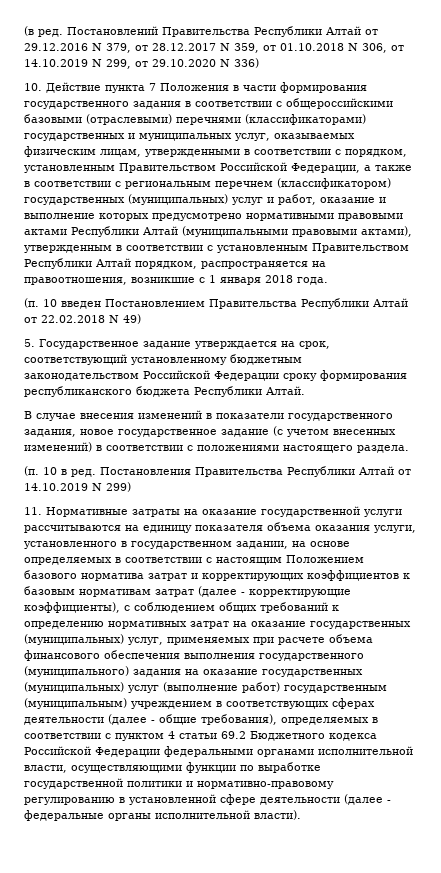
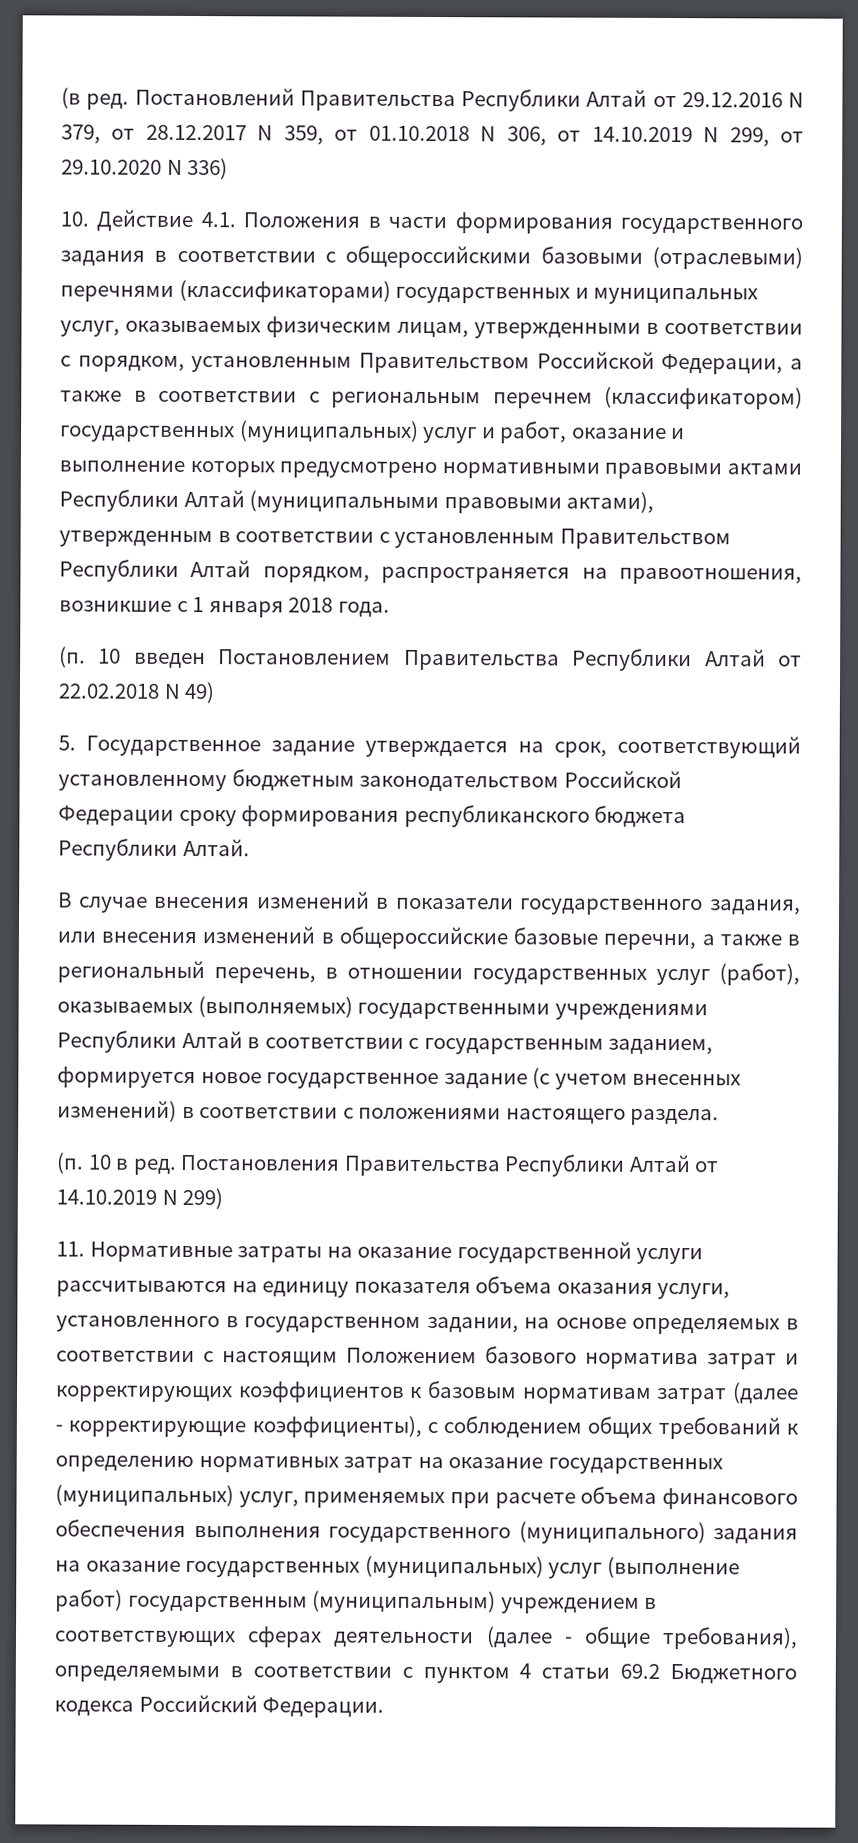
- 10. Действие пункта 7 Положения в части формирования государственного задания в соответствии с общероссийскими базовыми (отраслевыми) перечнями (классификаторами) государственных и муниципальных услуг, оказываемых физическим лицам, утвержденными в соответствии с порядком, установленным Правительством Российской Федерации, а также в соответствии с региональным перечнем (классификатором) государственных (муниципальных) услуг и работ, оказание и выполнение которых предусмотрено нормативными правовыми актами Республики Алтай (муниципальными правовыми актами), утвержденным в соответствии с установленным Правительством Республики Алтай порядком, распространяется на правоотношения, возникшие с 1 января 2018 года.
+ 10. Действие 4.1. Положения в части формирования государственного задания в соответствии с общероссийскими базовыми (отраслевыми) перечнями (классификаторами) государственных и муниципальных услуг, оказываемых физическим лицам, утвержденными в соответствии с порядком, установленным Правительством Российской Федерации, а также в соответствии с региональным перечнем (классификатором) государственных (муниципальных) услуг и работ, оказание и выполнение которых предусмотрено нормативными правовыми актами Республики Алтай (муниципальными правовыми актами), утвержденным в соответствии с установленным Правительством Республики Алтай порядком, распространяется на правоотношения, возникшие с 1 января 2018 года.
- В случае внесения изменений в показатели государственного задания, новое государственное задание (с учетом внесенных изменений) в соответствии с положениями настоящего раздела.
+ В случае внесения изменений в показатели государственного задания, или внесения изменений в общероссийские базовые перечни, а также в региональный перечень, в отношении государственных услуг (работ), оказываемых (выполняемых) государственными учреждениями Республики Алтай в соответствии с государственным заданием, формируется новое государственное задание (с учетом внесенных изменений) в соответствии с положениями настоящего раздела.
- 11. Нормативные затраты на оказание государственной услуги рассчитываются на единицу показателя объема оказания услуги, установленного в государственном задании, на основе определяемых в соответствии с настоящим Положением базового норматива затрат и корректирующих коэффициентов к базовым нормативам затрат (далее - корректирующие коэффициенты), с соблюдением общих требований к определению нормативных затрат на оказание государственных (муниципальных) услуг, применяемых при расчете объема финансового обеспечения выполнения государственного (муниципального) задания на оказание государственных (муниципальных) услуг (выполнение работ) государственным (муниципальным) учреждением в соответствующих сферах деятельности (далее - общие требования), определяемых в соответствии с пунктом 4 статьи 69.2 Бюджетного кодекса Российской Федерации федеральными органами исполнительной власти, осуществляющими функции по выработке государственной политики и нормативно-правовому регулированию в установленной сфере деятельности (далее - федеральные органы исполнительной власти).
+ 11. Нормативные затраты на оказание государственной услуги рассчитываются на единицу показателя объема оказания услуги, установленного в государственном задании, на основе определяемых в соответствии с настоящим Положением базового норматива затрат и корректирующих коэффициентов к базовым нормативам затрат (далее - корректирующие коэффициенты), с соблюдением общих требований к определению нормативных затрат на оказание государственных (муниципальных) услуг, применяемых при расчете объема финансового обеспечения выполнения государственного (муниципального) задания на оказание государственных (муниципальных) услуг (выполнение работ) государственным (муниципальным) учреждением в соответствующих сферах деятельности (далее - общие требования), определяемыми в соответствии с пунктом 4 статьи 69.2 Бюджетного кодекса Российский Федерации.

